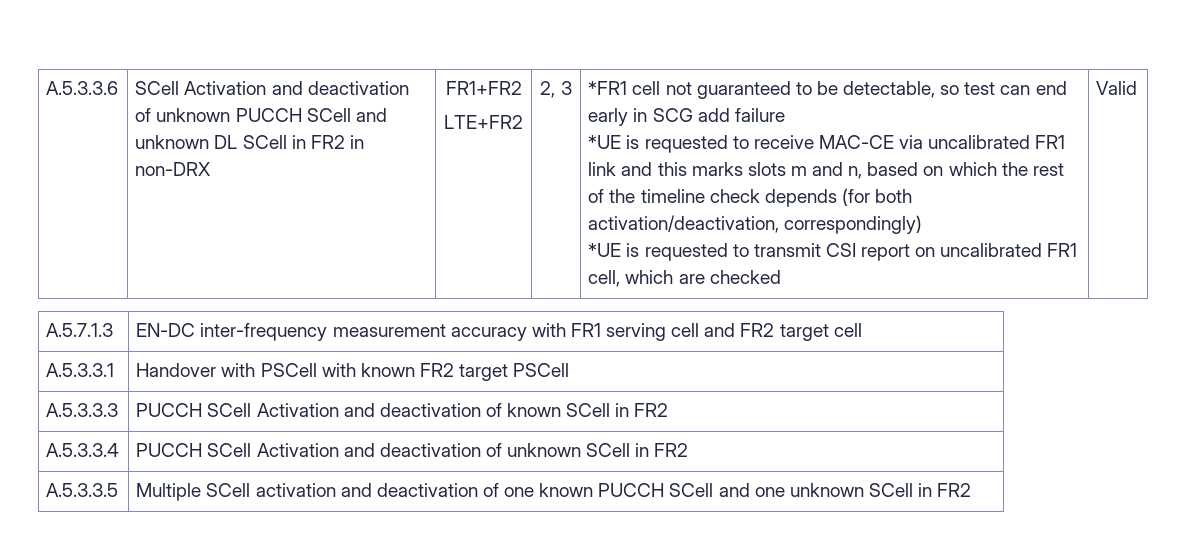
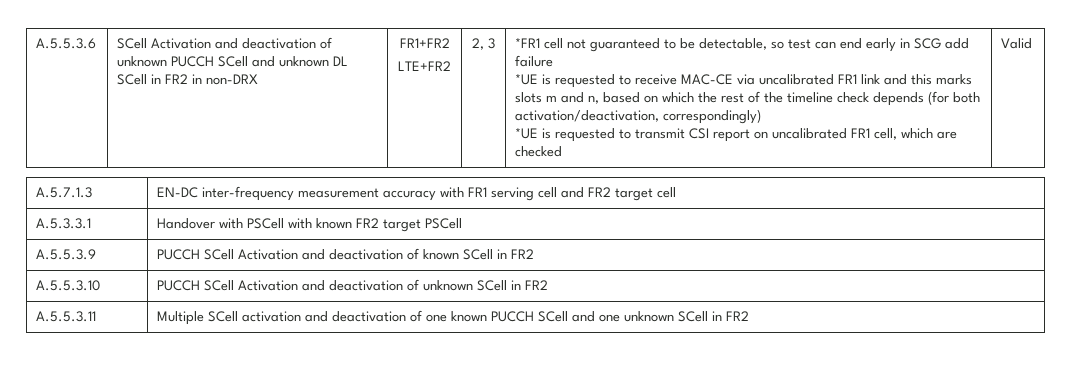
- A.5.3.3.6
+ A.5.5.3.6
- A.5.3.3.3 | PUCCH SCell Activation and deactivation of known SCell in FR2
+ A.5.5.3.9 | PUCCH SCell Activation and deactivation of known SCell in FR2
- A.5.3.3.4 | PUCCH SCell Activation and deactivation of unknown SCell in FR2
+ A.5.5.3.10 | PUCCH SCell Activation and deactivation of unknown SCell in FR2
- A.5.3.3.5 | Multiple SCell activation and deactivation of one known PUCCH SCell and one unknown SCell in FR2
+ A.5.5.3.11 | Multiple SCell activation and deactivation of one known PUCCH SCell and one unknown SCell in FR2

